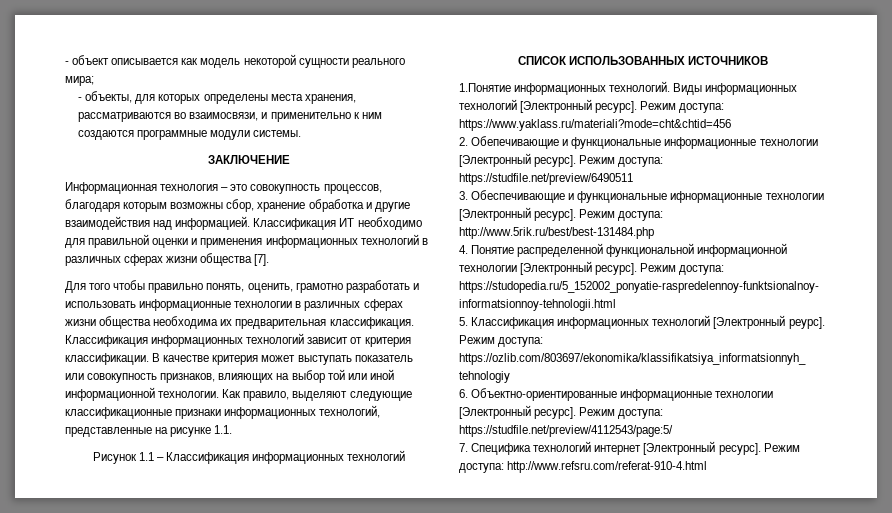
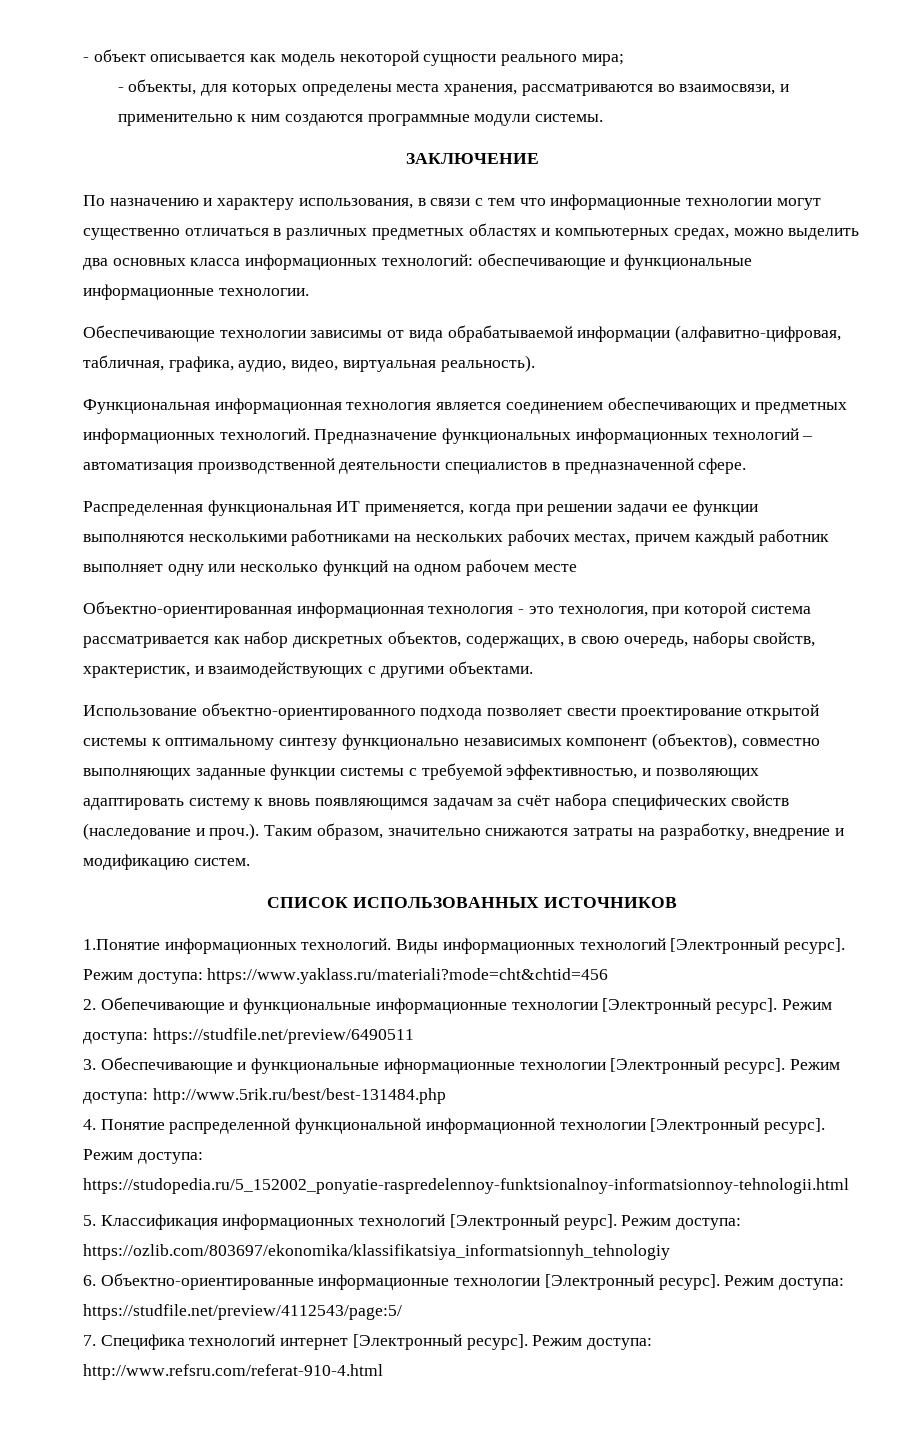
- Информационная технология – это совокупность процессов, благодаря которым возможны сбор, хранение обработка и другие взаимодействия над информацией. Классификация ИТ необходимо для правильной оценки и применения информационных технологий в различных сферах жизни общества [7].
- Для того чтобы правильно понять, оценить, грамотно разработать и использовать информационные технологии в различных сферах жизни общества необходима их предварительная классификация. Классификация информационных технологий зависит от критерия классификации. В качестве критерия может выступать показатель или совокупность признаков, влияющих на выбор той или иной информационной технологии. Как правило, выделяют следующие классификационные признаки информационных технологий, представленные на рисунке 1.1.
- Рисунок 1.1 – Классификация информационных технологий
+ По назначению и характеру использования, в связи с тем что информационные технологии могут существенно отличаться в различных предметных областях и компьютерных средах, можно выделить два основных класса информационных технологий: обеспечивающие и функциональные информационные технологии.
+ Обеспечивающие технологии зависимы от вида обрабатываемой информации (алфавитно-цифровая, табличная, графика, аудио, видео, виртуальная реальность).
+ Функциональная информационная технология является соединением обеспечивающих и предметных информационных технологий. Предназначение функциональных информационных технологий – автоматизация производственной деятельности специалистов в предназначенной сфере.
+ Распределенная функциональная ИТ применяется, когда при решении задачи ее функции выполняются несколькими работниками на нескольких рабочих местах, причем каждый работник выполняет одну или несколько функций на одном рабочем месте
+ Объектно-ориентированная информационная технология - это технология, при которой система рассматривается как набор дискретных объектов, содержащих, в свою очередь, наборы свойств, храктеристик, и взаимодействующих с другими объектами.
+ Использование объектно-ориентированного подхода позволяет свести проектирование открытой системы к оптимальному синтезу функционально независимых компонент (объектов), совместно выполняющих заданные функции системы с требуемой эффективностью, и позволяющих адаптировать систему к вновь появляющимся задачам за счёт набора специфических свойств (наследование и проч.). Таким образом, значительно снижаются затраты на разработку, внедрение и модификацию систем.

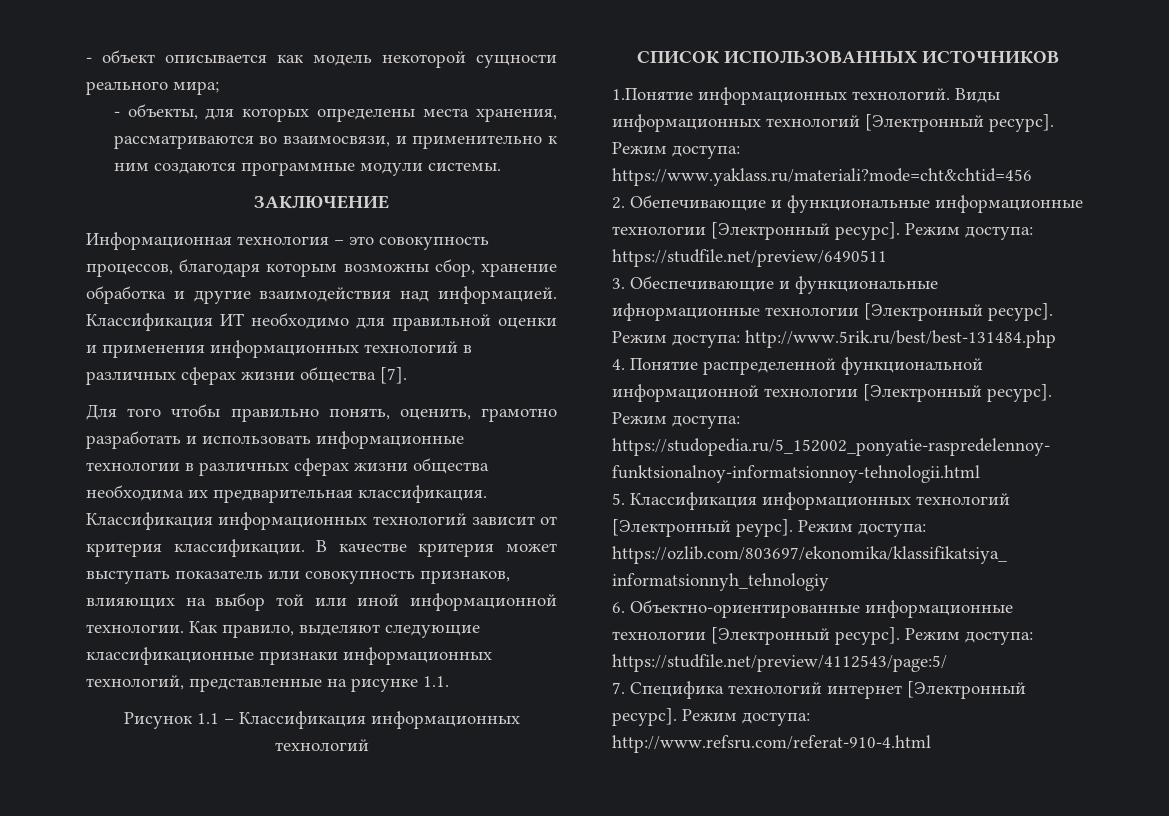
- По назначению и характеру использования, в связи с тем что информационные технологии могут существенно отличаться в различных предметных областях и компьютерных средах, можно выделить два основных класса информационных технологий: обеспечивающие и функциональные информационные технологии.
- Обеспечивающие технологии зависимы от вида обрабатываемой информации (алфавитно-цифровая, табличная, графика, аудио, видео, виртуальная реальность).
- Функциональная информационная технология является соединением обеспечивающих и предметных информационных технологий. Предназначение функциональных информационных технологий – автоматизация производственной деятельности специалистов в предназначенной сфере.
- Распределенная функциональная ИТ применяется, когда при решении задачи ее функции выполняются несколькими работниками на нескольких рабочих местах, причем каждый работник выполняет одну или несколько функций на одном рабочем месте
- Объектно-ориентированная информационная технология - это технология, при которой система рассматривается как набор дискретных объектов, содержащих, в свою очередь, наборы свойств, храктеристик, и взаимодействующих с другими объектами.
- Использование объектно-ориентированного подхода позволяет свести проектирование открытой системы к оптимальному синтезу функционально независимых компонент (объектов), совместно выполняющих заданные функции системы с требуемой эффективностью, и позволяющих адаптировать систему к вновь появляющимся задачам за счёт набора специфических свойств (наследование и проч.). Таким образом, значительно снижаются затраты на разработку, внедрение и модификацию систем.
+ Информационная технология – это совокупность процессов, благодаря которым возможны сбор, хранение обработка и другие взаимодействия над информацией. Классификация ИТ необходимо для правильной оценки и применения информационных технологий в различных сферах жизни общества [7].
+ Для того чтобы правильно понять, оценить, грамотно разработать и использовать информационные технологии в различных сферах жизни общества необходима их предварительная классификация. Классификация информационных технологий зависит от критерия классификации. В качестве критерия может выступать показатель или совокупность признаков, влияющих на выбор той или иной информационной технологии. Как правило, выделяют следующие классификационные признаки информационных технологий, представленные на рисунке 1.1.
+ Рисунок 1.1 – Классификация информационных технологий

